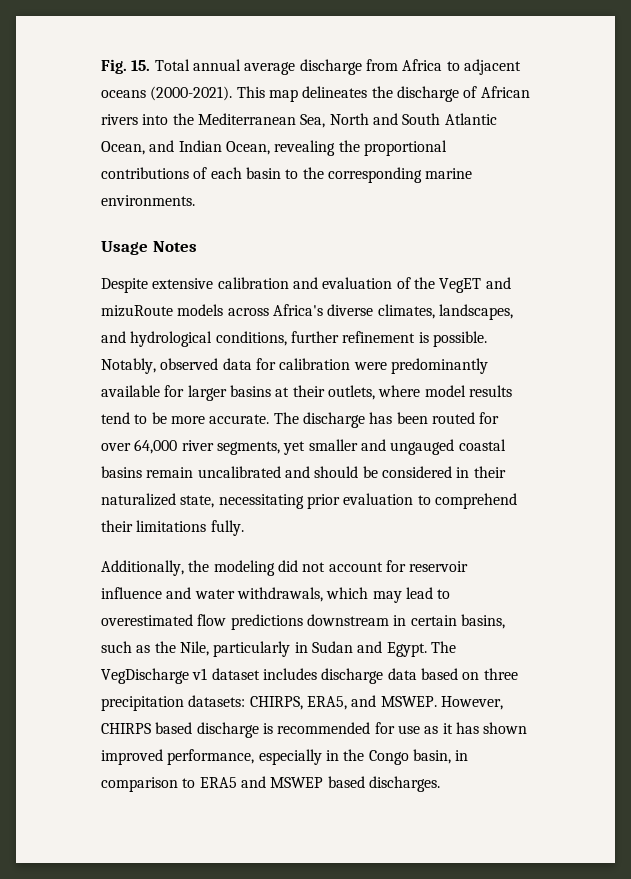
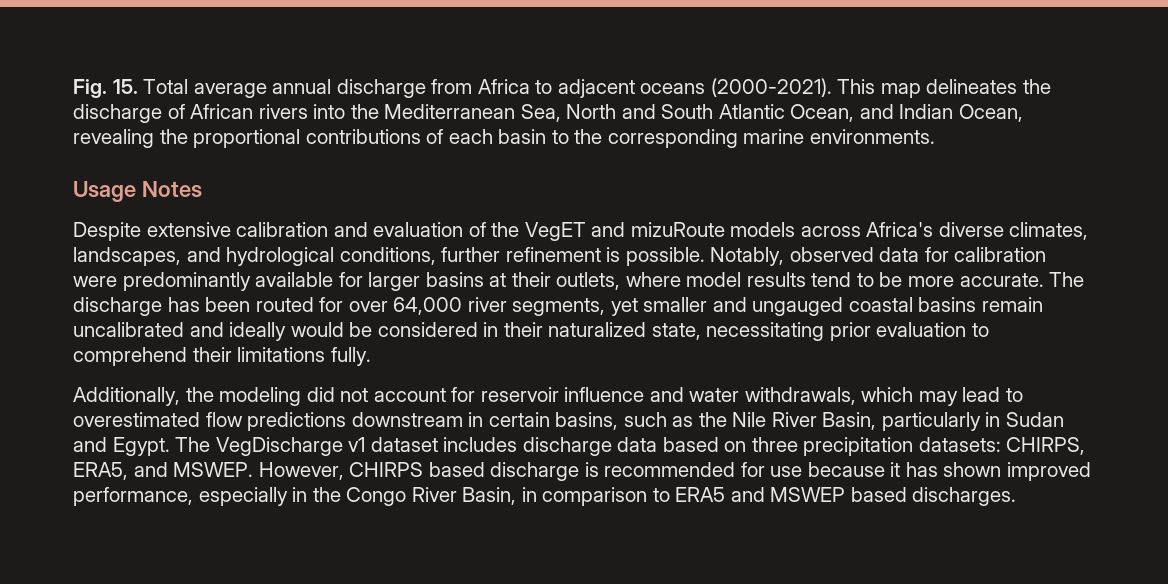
- Fig. 15. Total annual average discharge from Africa to adjacent oceans (2000-2021).
+ Fig. 15. Total average annual discharge from Africa to adjacent oceans (2000-2021).
- The discharge has been routed for over 64,000 river segments, yet smaller and ungauged coastal basins remain uncalibrated and should be considered in their naturalized state, necessitating prior evaluation to comprehend their limitations fully.
+ The discharge has been routed for over 64,000 river segments, yet smaller and ungauged coastal basins remain uncalibrated and ideally would be considered in their naturalized state, necessitating prior evaluation to comprehend their limitations fully.
- Additionally, the modeling did not account for reservoir influence and water withdrawals, which may lead to overestimated flow predictions downstream in certain basins, such as the Nile, particularly in Sudan and Egypt.
+ Additionally, the modeling did not account for reservoir influence and water withdrawals, which may lead to overestimated flow predictions downstream in certain basins, such as the Nile River Basin, particularly in Sudan and Egypt.
- However, CHIRPS based discharge is recommended for use as it has shown improved performance, especially in the Congo basin, in comparison to ERA5 and MSWEP based discharges.
+ However, CHIRPS based discharge is recommended for use because it has shown improved performance, especially in the Congo River Basin, in comparison to ERA5 and MSWEP based discharges.

